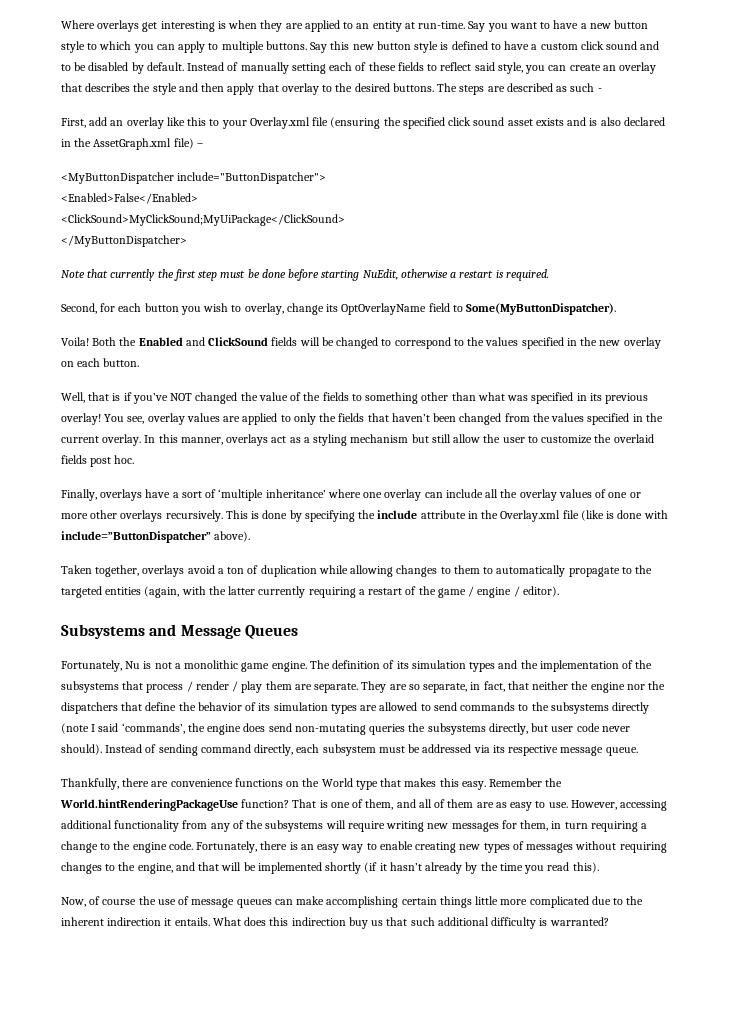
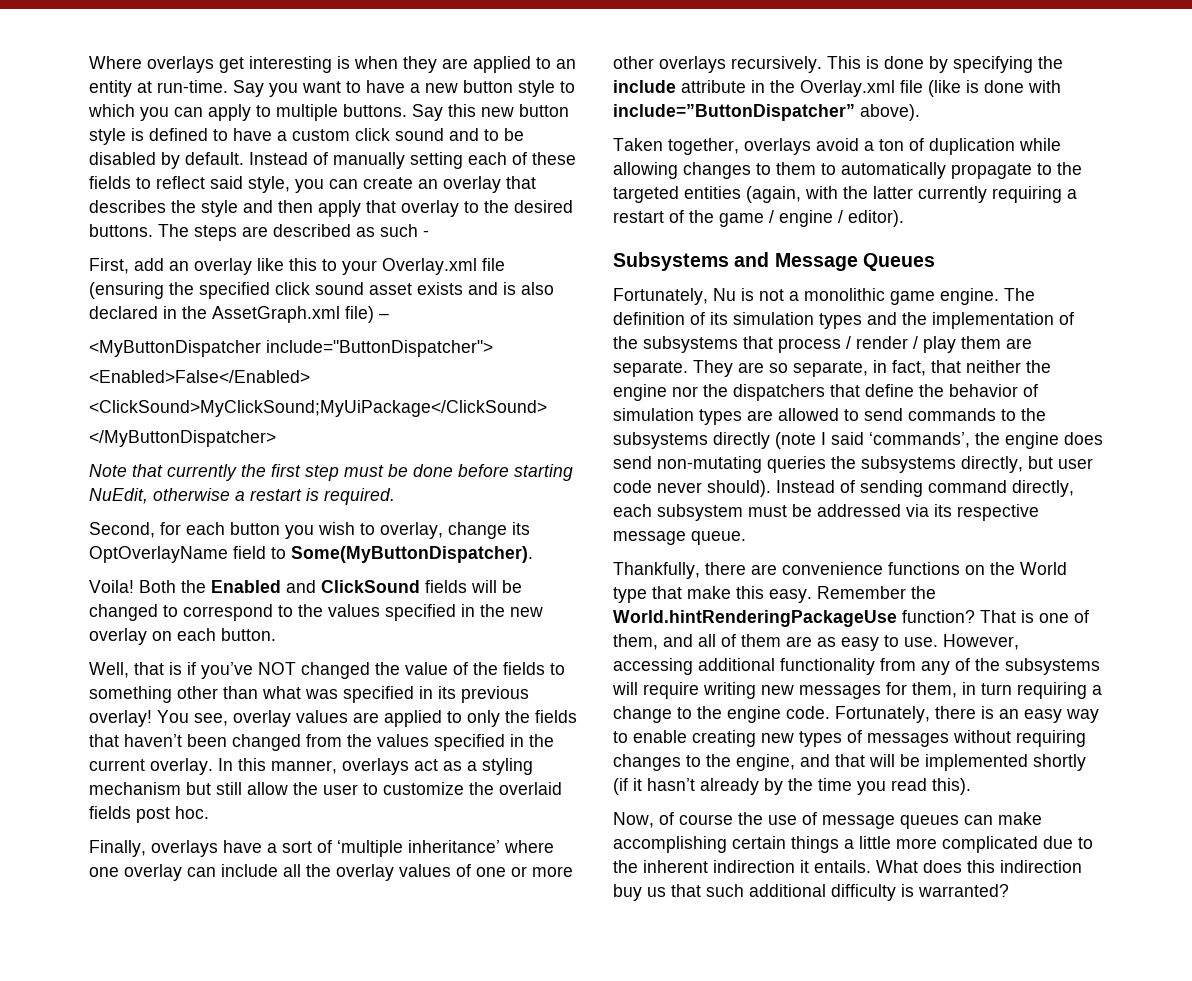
- They are so separate, in fact, that neither the engine nor the dispatchers that define the behavior of its simulation types are allowed to send commands to the subsystems directly (note I said ‘commands’, the engine does send non-mutating queries the subsystems directly, but user code never should).
+ They are so separate, in fact, that neither the engine nor the dispatchers that define the behavior of simulation types are allowed to send commands to the subsystems directly (note I said ‘commands’, the engine does send non-mutating queries the subsystems directly, but user code never should).
- Thankfully, there are convenience functions on the World type that makes this easy.
+ Thankfully, there are convenience functions on the World type that make this easy.
- Now, of course the use of message queues can make accomplishing certain things little more complicated due to the inherent indirection it entails.
+ Now, of course the use of message queues can make accomplishing certain things a little more complicated due to the inherent indirection it entails.

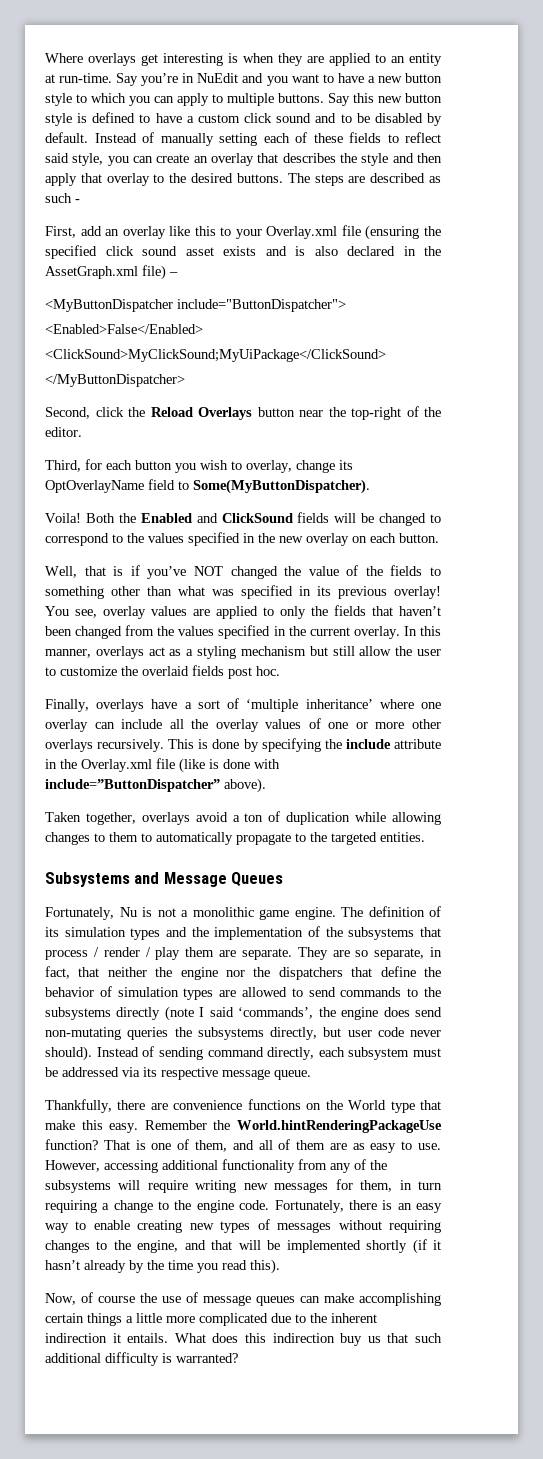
- Say you want to have a new button style to which you can apply to multiple buttons.
+ Say you’re in NuEdit and you want to have a new button style to which you can apply to multiple buttons.
- Note that currently the first step must be done before starting NuEdit, otherwise a restart is required.
- Second, for each button you wish to overlay, change its OptOverlayName field to Some(MyButtonDispatcher).
+ Second, click the Reload Overlays button near the top-right of the editor.
+ Third, for each button you wish to overlay, change its OptOverlayName field to Some(MyButtonDispatcher).
- Taken together, overlays avoid a ton of duplication while allowing changes to them to automatically propagate to the targeted entities (again, with the latter currently requiring a restart of the game / engine / editor).
+ Taken together, overlays avoid a ton of duplication while allowing changes to them to automatically propagate to the targeted entities.

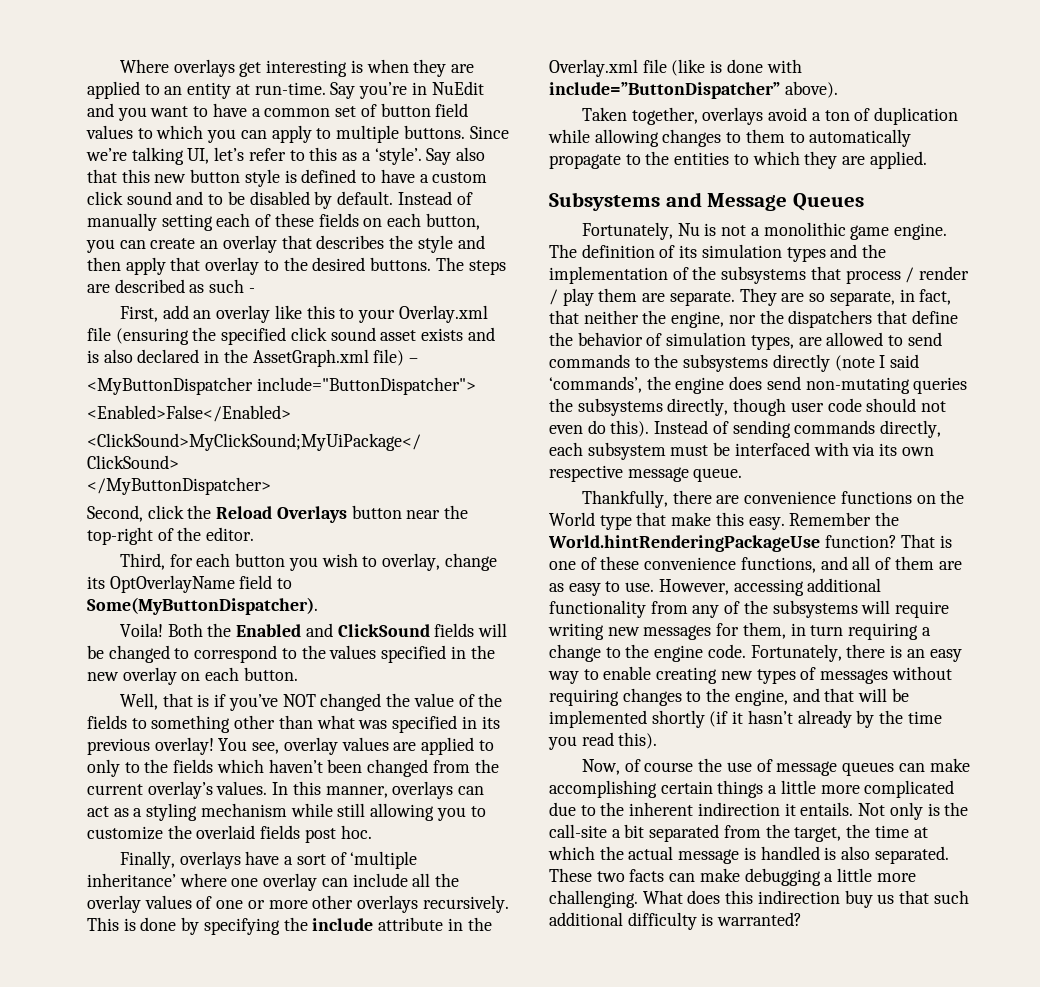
- Say you’re in NuEdit and you want to have a new button style to which you can apply to multiple buttons.
+ Say you’re in NuEdit and you want to have a common set of button field values to which you can apply to multiple buttons.
- Say this new button style is defined to have a custom click sound and to be disabled by default.
+ Since we’re talking UI, let’s refer to this as a ‘style’. Say also that this new button style is defined to have a custom click sound and to be disabled by default.
- Instead of manually setting each of these fields to reflect said style, you can create an overlay that describes the style and then apply that overlay to the desired buttons.
+ Instead of manually setting each of these fields on each button, you can create an overlay that describes the style and then apply that overlay to the desired buttons.
- You see, overlay values are applied to only the fields that haven’t been changed from the values specified in the current overlay.
+ You see, overlay values are applied to only to the fields which haven’t been changed from the current overlay’s values.
- In this manner, overlays act as a styling mechanism but still allow the user to customize the overlaid fields post hoc.
+ In this manner, overlays can act as a styling mechanism while still allowing you to customize the overlaid fields post hoc.
- Taken together, overlays avoid a ton of duplication while allowing changes to them to automatically propagate to the targeted entities.
+ Taken together, overlays avoid a ton of duplication while allowing changes to them to automatically propagate to the entities to which they are applied.
- They are so separate, in fact, that neither the engine nor the dispatchers that define the behavior of simulation types are allowed to send commands to the subsystems directly (note I said ‘commands’, the engine does send non-mutating queries the subsystems directly, but user code never should).
+ They are so separate, in fact, that neither the engine, nor the dispatchers that define the behavior of simulation types, are allowed to send commands to the subsystems directly (note I said ‘commands’, the engine does send non-mutating queries the subsystems directly, though user code should not even do this).
- Instead of sending command directly, each subsystem must be addressed via its respective message queue.
+ Instead of sending commands directly, each subsystem must be interfaced with via its own respective message queue.
- That is one of them, and all of them are as easy to use.
+ That is one of these convenience functions, and all of them are as easy to use.
+ Not only is the call-site a bit separated from the target, the time at which the actual message is handled is also separated. These two facts can make debugging a little more challenging.

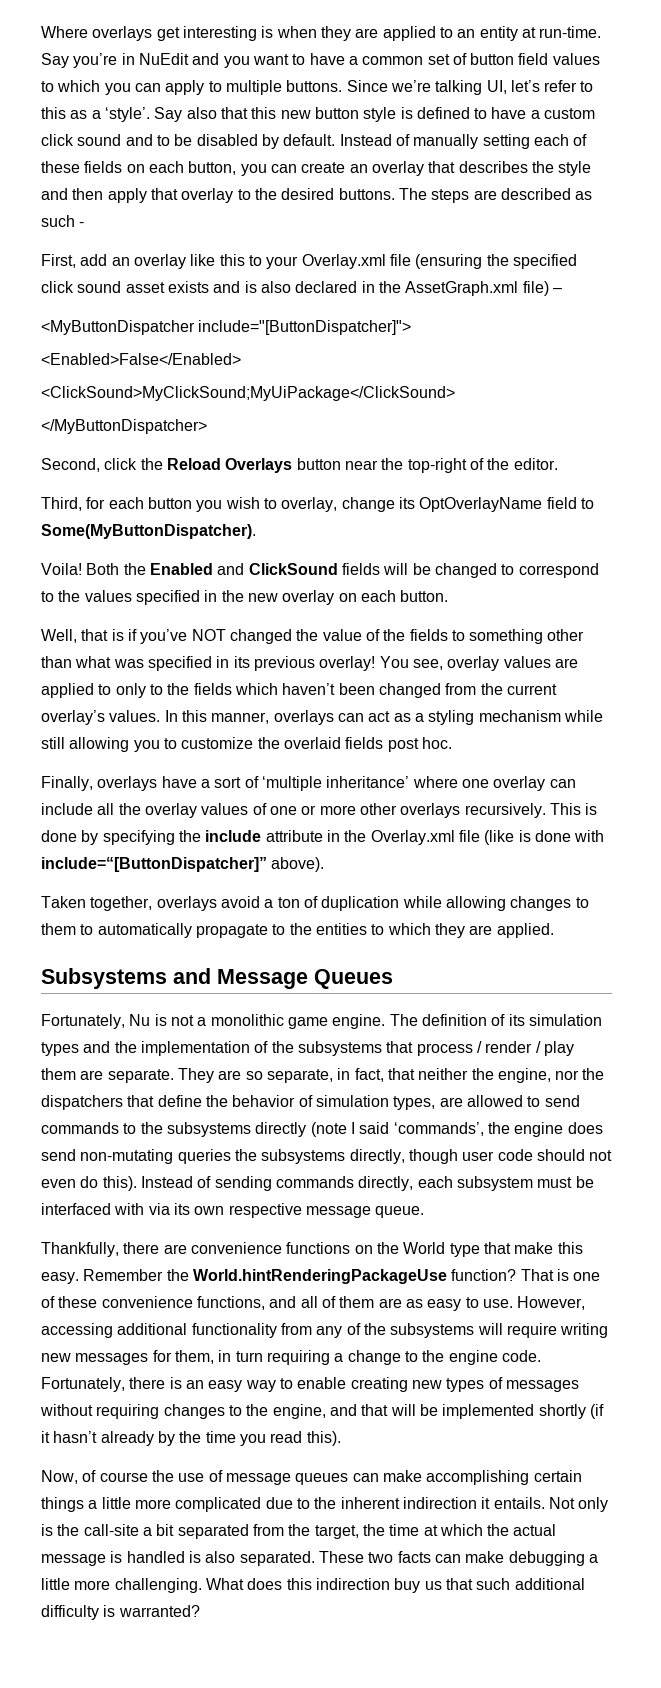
- <MyButtonDispatcher include="ButtonDispatcher">
+ <MyButtonDispatcher include="[ButtonDispatcher]">
- This is done by specifying the include attribute in the Overlay.xml file (like is done with include=”ButtonDispatcher” above).
+ This is done by specifying the include attribute in the Overlay.xml file (like is done with include=“[ButtonDispatcher]” above).

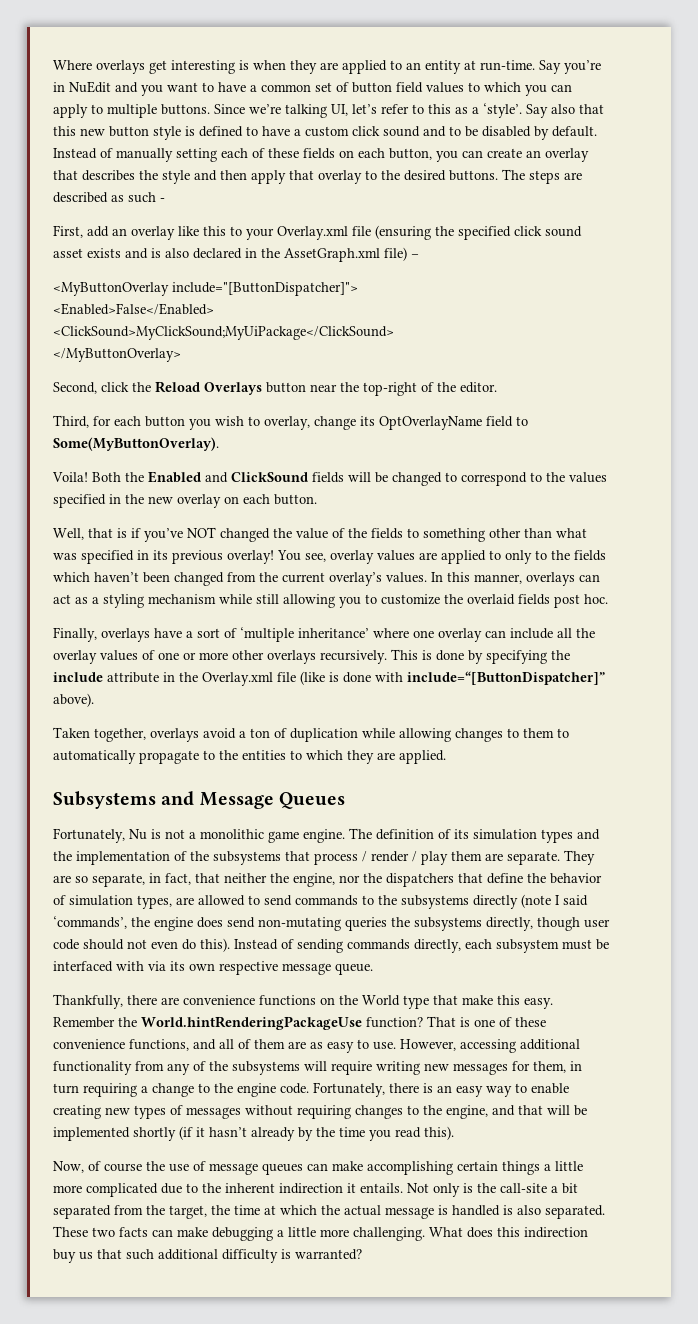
- <MyButtonDispatcher include="[ButtonDispatcher]">
+ <MyButtonOverlay include="[ButtonDispatcher]">
- </MyButtonDispatcher>
+ </MyButtonOverlay>
- Third, for each button you wish to overlay, change its OptOverlayName field to Some(MyButtonDispatcher).
+ Third, for each button you wish to overlay, change its OptOverlayName field to Some(MyButtonOverlay).

